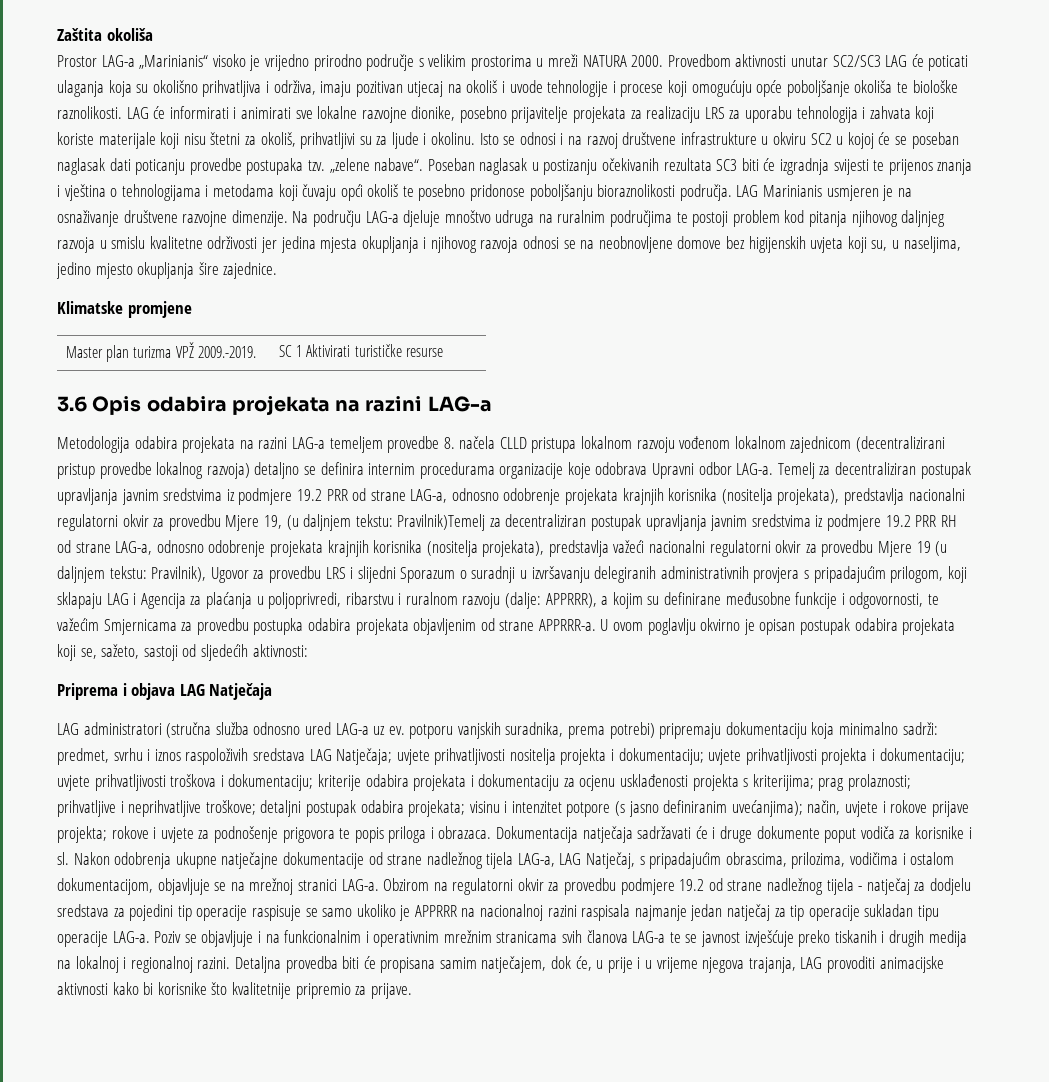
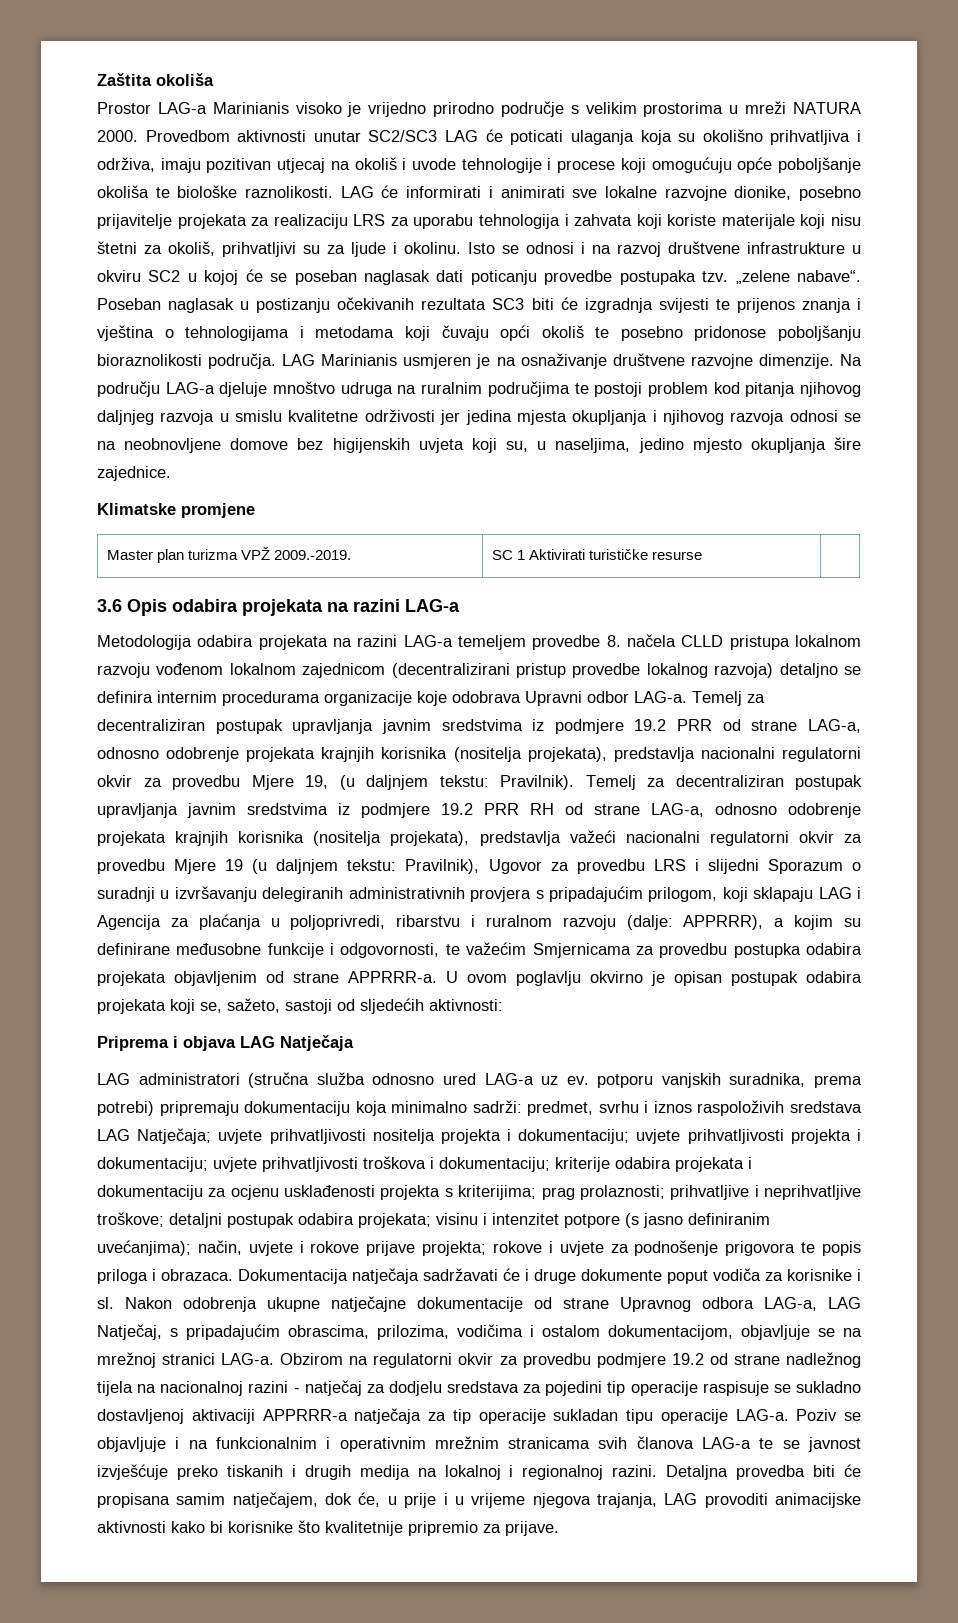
- Prostor LAG-a „Marinianis“ visoko je vrijedno prirodno područje s velikim prostorima u mreži NATURA 2000.
+ Prostor LAG-a Marinianis visoko je vrijedno prirodno područje s velikim prostorima u mreži NATURA 2000.
- Pravilnik)Temelj za decentraliziran postupak upravljanja javnim sredstvima iz podmjere 19.2 PRR RH od strane LAG-a, odnosno odobrenje projekata krajnjih korisnika (nositelja projekata), predstavlja važeći nacionalni regulatorni okvir za provedbu Mjere 19 (u daljnjem tekstu:
+ Pravilnik). Temelj za decentraliziran postupak upravljanja javnim sredstvima iz podmjere 19.2 PRR RH od strane LAG-a, odnosno odobrenje projekata krajnjih korisnika (nositelja projekata), predstavlja važeći nacionalni regulatorni okvir za provedbu Mjere 19 (u daljnjem tekstu:
- Nakon odobrenja ukupne natječajne dokumentacije od strane nadležnog tijela LAG-a, LAG Natječaj, s pripadajućim obrascima, prilozima, vodičima i ostalom dokumentacijom, objavljuje se na mrežnoj stranici LAG-a.
+ Nakon odobrenja ukupne natječajne dokumentacije od strane Upravnog odbora LAG-a, LAG Natječaj, s pripadajućim obrascima, prilozima, vodičima i ostalom dokumentacijom, objavljuje se na mrežnoj stranici LAG-a.
- Obzirom na regulatorni okvir za provedbu podmjere 19.2 od strane nadležnog tijela - natječaj za dodjelu sredstava za pojedini tip operacije raspisuje se samo ukoliko je APPRRR na nacionalnoj razini raspisala najmanje jedan natječaj za tip operacije sukladan tipu operacije LAG-a.
+ Obzirom na regulatorni okvir za provedbu podmjere 19.2 od strane nadležnog tijela na nacionalnoj razini - natječaj za dodjelu sredstava za pojedini tip operacije raspisuje se sukladno dostavljenoj aktivaciji APPRRR-a natječaja za tip operacije sukladan tipu operacije LAG-a.

